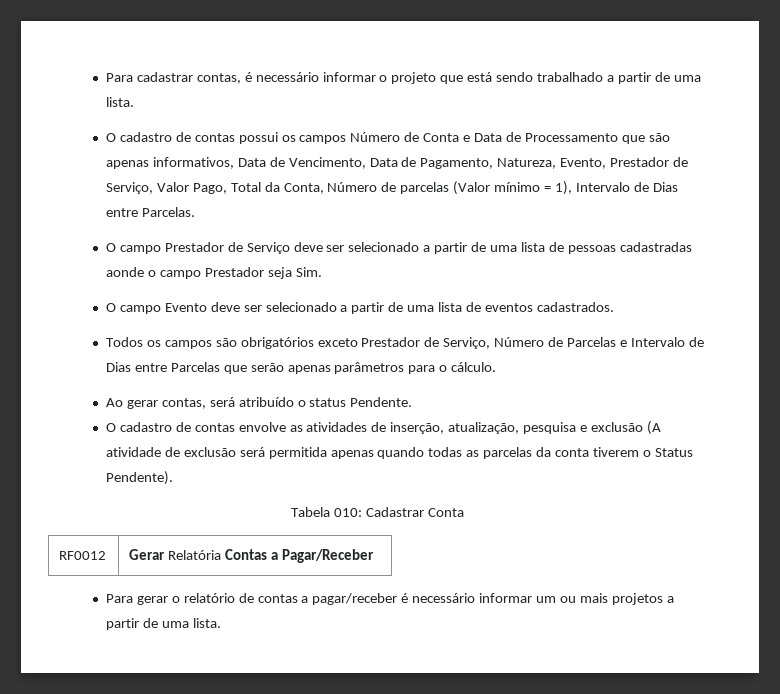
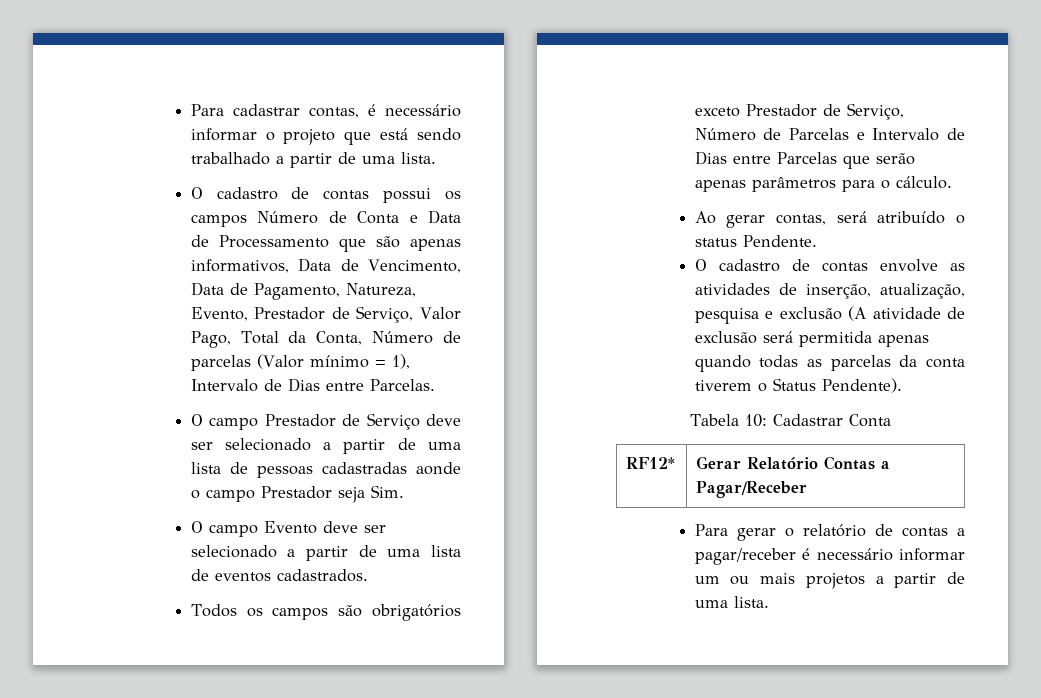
- Tabela 010: Cadastrar Conta
+ Tabela 10: Cadastrar Conta
- RF0012 | Gerar Relatória Contas a Pagar/Receber
+ RF12* | Gerar Relatório Contas a Pagar/Receber

